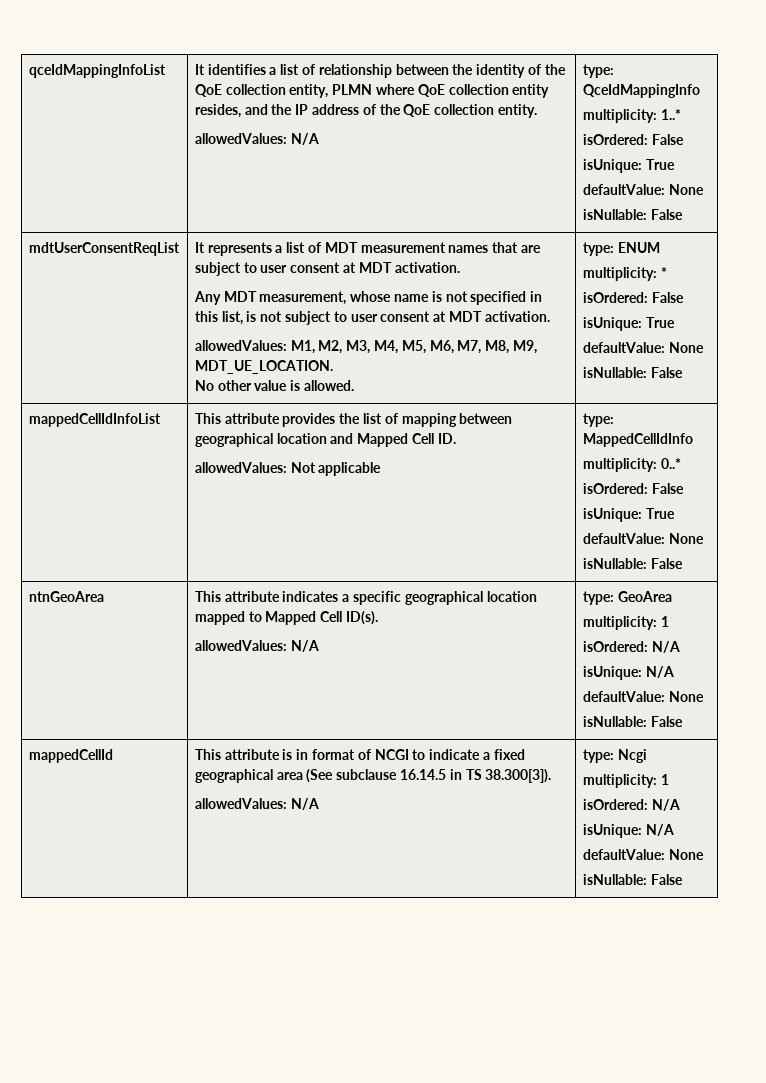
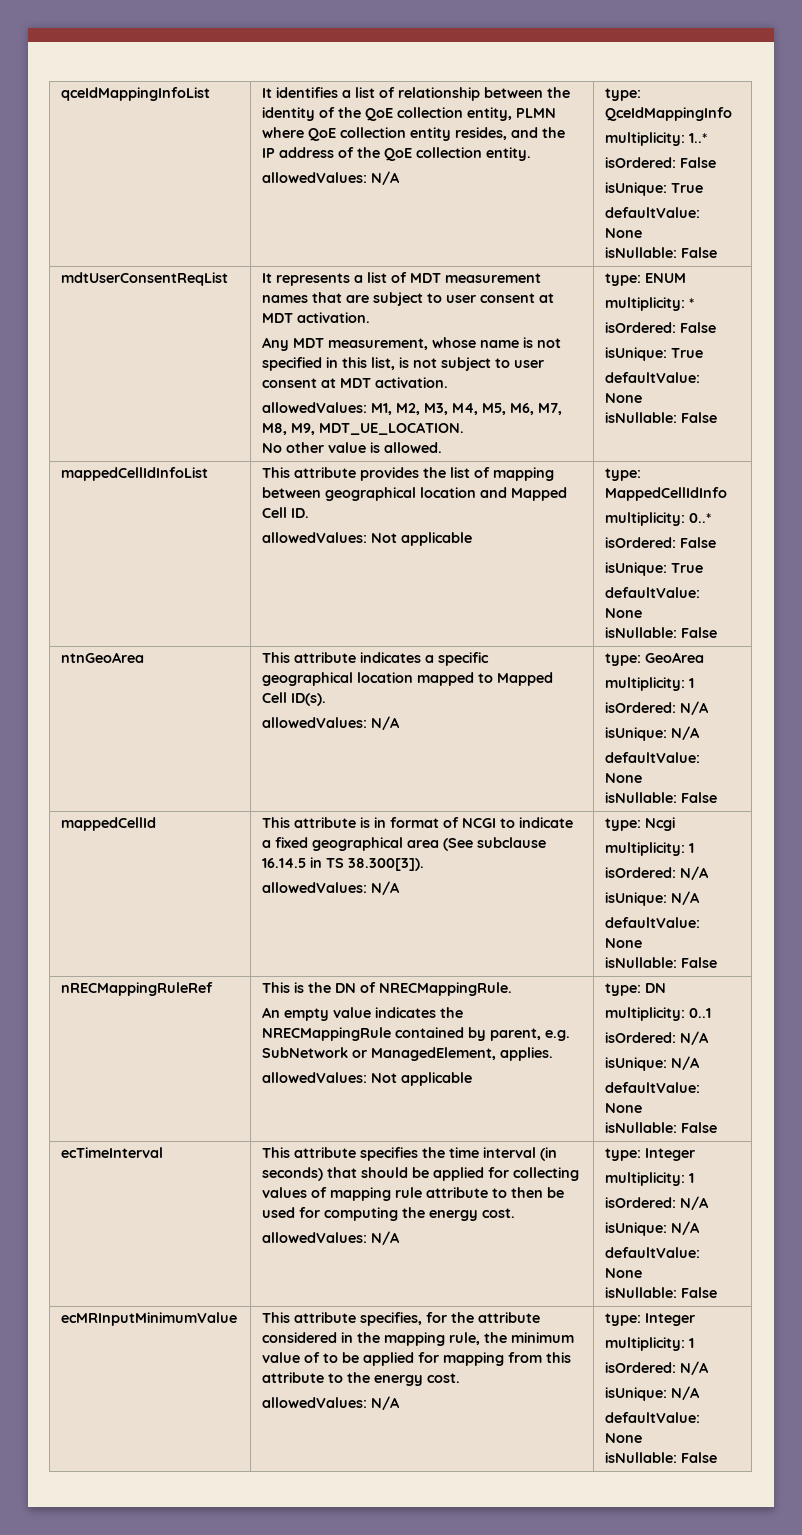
+ nRECMappingRuleRef | This is the DN of NRECMappingRule.
+ An empty value indicates the NRECMappingRule contained by parent, e.g. SubNetwork or ManagedElement, applies.
+ allowedValues: Not applicable | type: DN
+ multiplicity: 0..1
+ isOrdered: N/A
+ isUnique: N/A
+ defaultValue: None
+ isNullable: False
+ ecTimeInterval | This attribute specifies the time interval (in seconds) that should be applied for collecting values of mapping rule attribute to then be used for computing the energy cost.
+ allowedValues: N/A | type: Integer
+ multiplicity: 1
+ isOrdered: N/A
+ isUnique: N/A
+ defaultValue: None
+ isNullable: False
+ ecMRInputMinimumValue | This attribute specifies, for the attribute considered in the mapping rule, the minimum value of to be applied for mapping from this attribute to the energy cost.
+ allowedValues: N/A | type: Integer
+ multiplicity: 1
+ isOrdered: N/A
+ isUnique: N/A
+ defaultValue: None
+ isNullable: False

